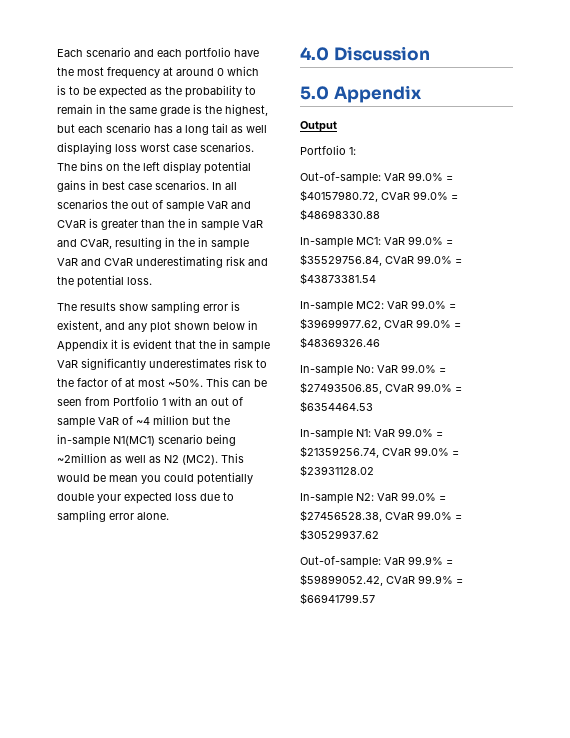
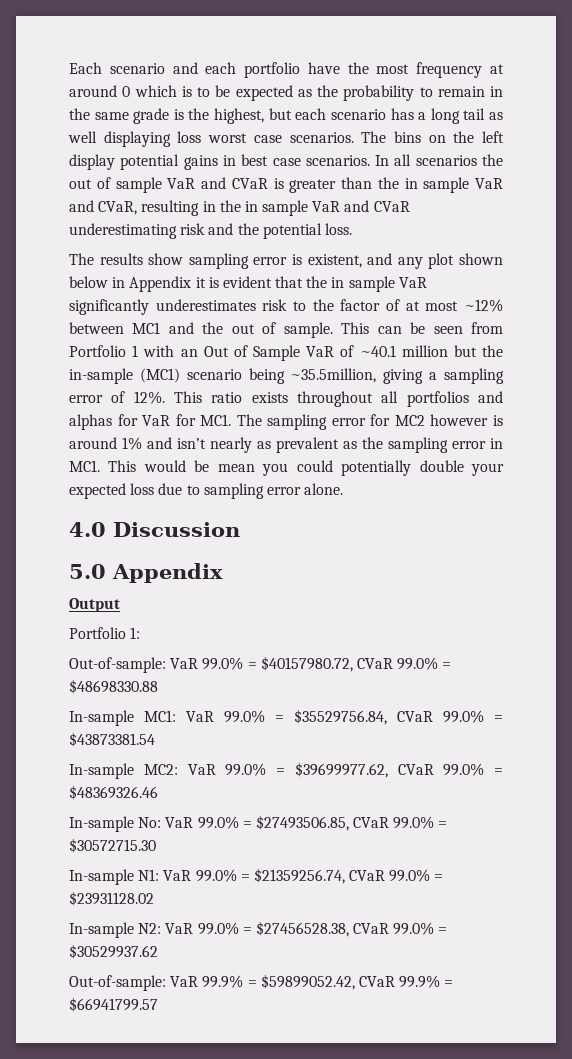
- The results show sampling error is existent, and any plot shown below in Appendix it is evident that the in sample VaR significantly underestimates risk to the factor of at most ~50%.
+ The results show sampling error is existent, and any plot shown below in Appendix it is evident that the in sample VaR significantly underestimates risk to the factor of at most ~12% between MC1 and the out of sample.
- This can be seen from Portfolio 1 with an out of sample VaR of ~4 million but the in-sample N1(MC1) scenario being ~2million as well as N2 (MC2). This would be mean you could potentially double your expected loss due to sampling error alone.
+ This can be seen from Portfolio 1 with an Out of Sample VaR of ~40.1 million but the in-sample (MC1) scenario being ~35.5million, giving a sampling error of 12%. This ratio exists throughout all portfolios and alphas for VaR for MC1. The sampling error for MC2 however is around 1% and isn’t nearly as prevalent as the sampling error in MC1. This would be mean you could potentially double your expected loss due to sampling error alone.
- In-sample No: VaR 99.0% = $27493506.85, CVaR 99.0% = $6354464.53
+ In-sample No: VaR 99.0% = $27493506.85, CVaR 99.0% = $30572715.30

